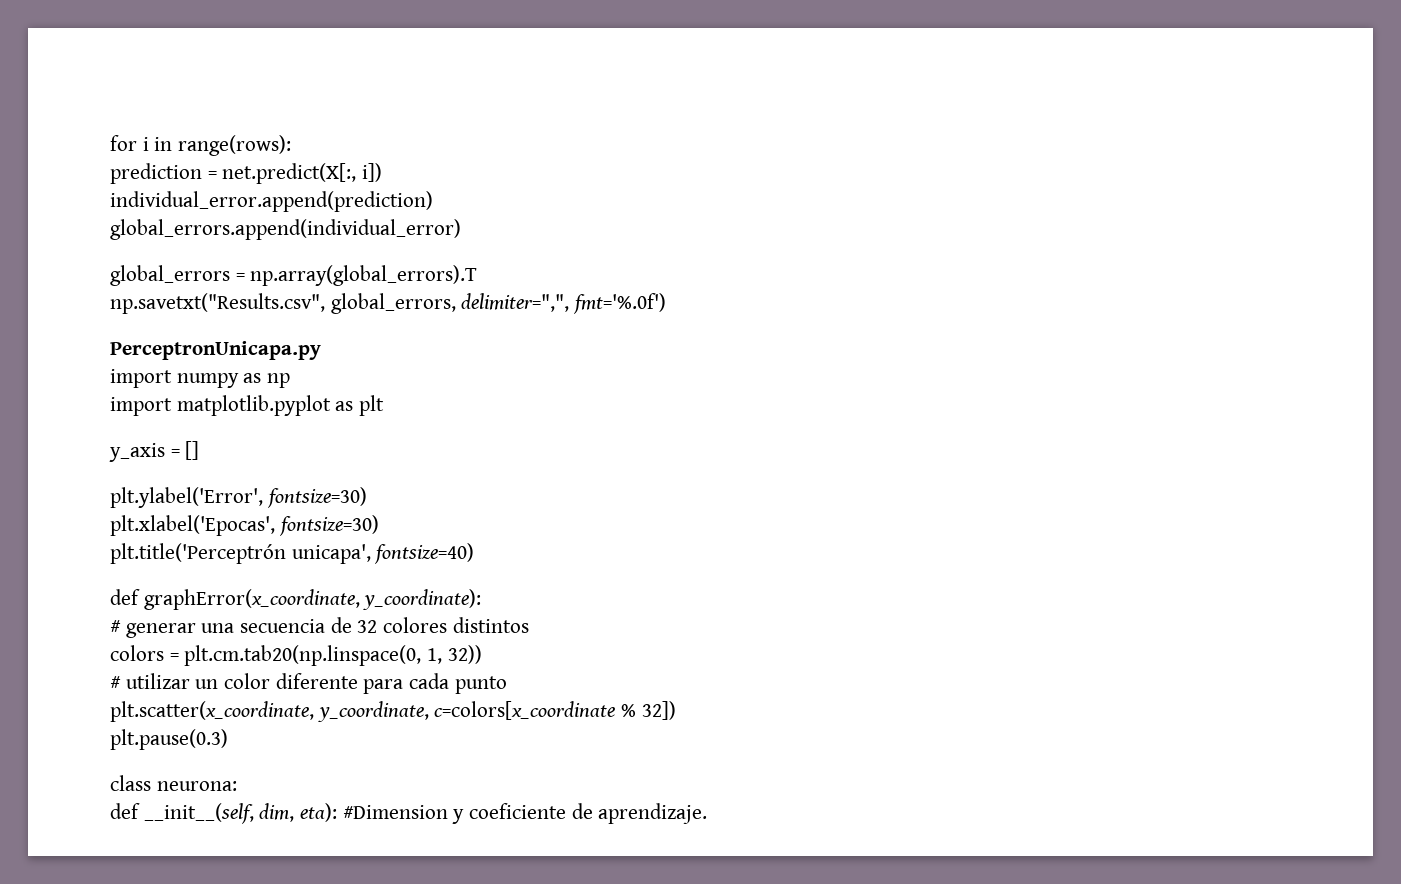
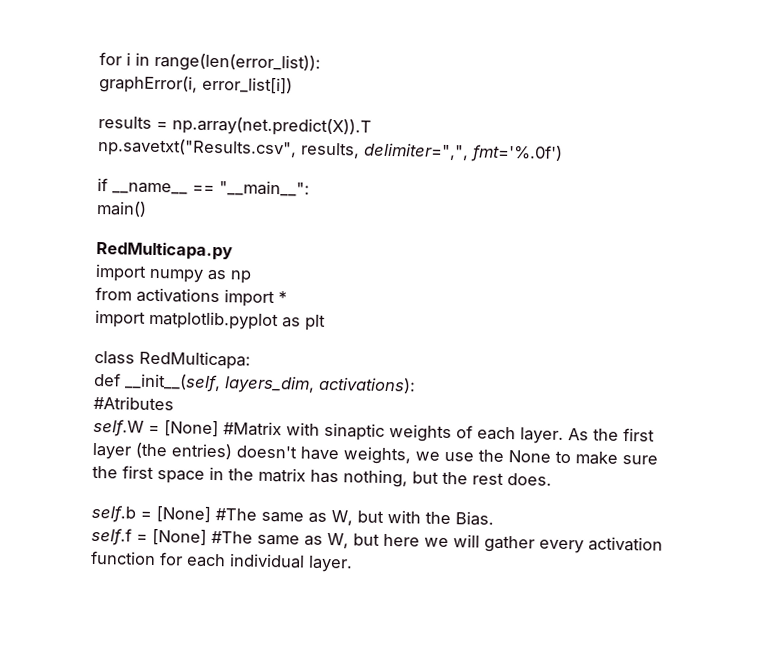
- for i in range(rows):
- prediction = net.predict(X[:, i])
- individual_error.append(prediction)
- global_errors.append(individual_error)
- global_errors = np.array(global_errors).T
+ for i in range(len(error_list)):
+ graphError(i, error_list[i])
+ results = np.array(net.predict(X)).T
- np.savetxt("Results.csv", global_errors, delimiter=",", fmt='%.0f')
+ np.savetxt("Results.csv", results, delimiter=",", fmt='%.0f')
- PerceptronUnicapa.py
+ if __name__ == "__main__":
+ main()
+ RedMulticapa.py
+ from activations import *
- y_axis = []
- plt.ylabel('Error', fontsize=30)
- plt.xlabel('Epocas', fontsize=30)
- plt.title('Perceptrón unicapa', fontsize=40)
- def graphError(x_coordinate, y_coordinate):
- # generar una secuencia de 32 colores distintos
- colors = plt.cm.tab20(np.linspace(0, 1, 32))
- # utilizar un color diferente para cada punto
- plt.scatter(x_coordinate, y_coordinate, c=colors[x_coordinate % 32])
- plt.pause(0.3)
- class neurona:
+ class RedMulticapa:
- def __init__(self, dim, eta): #Dimension y coeficiente de aprendizaje.
+ def __init__(self, layers_dim, activations):
+ #Atributes
+ self.W = [None] #Matrix with sinaptic weights of each layer. As the first layer (the entries) doesn't have weights, we use the None to make sure the first space in the matrix has nothing, but the rest does.
+ self.b = [None] #The same as W, but with the Bias.
+ self.f = [None] #The same as W, but here we will gather every activation function for each individual layer.

